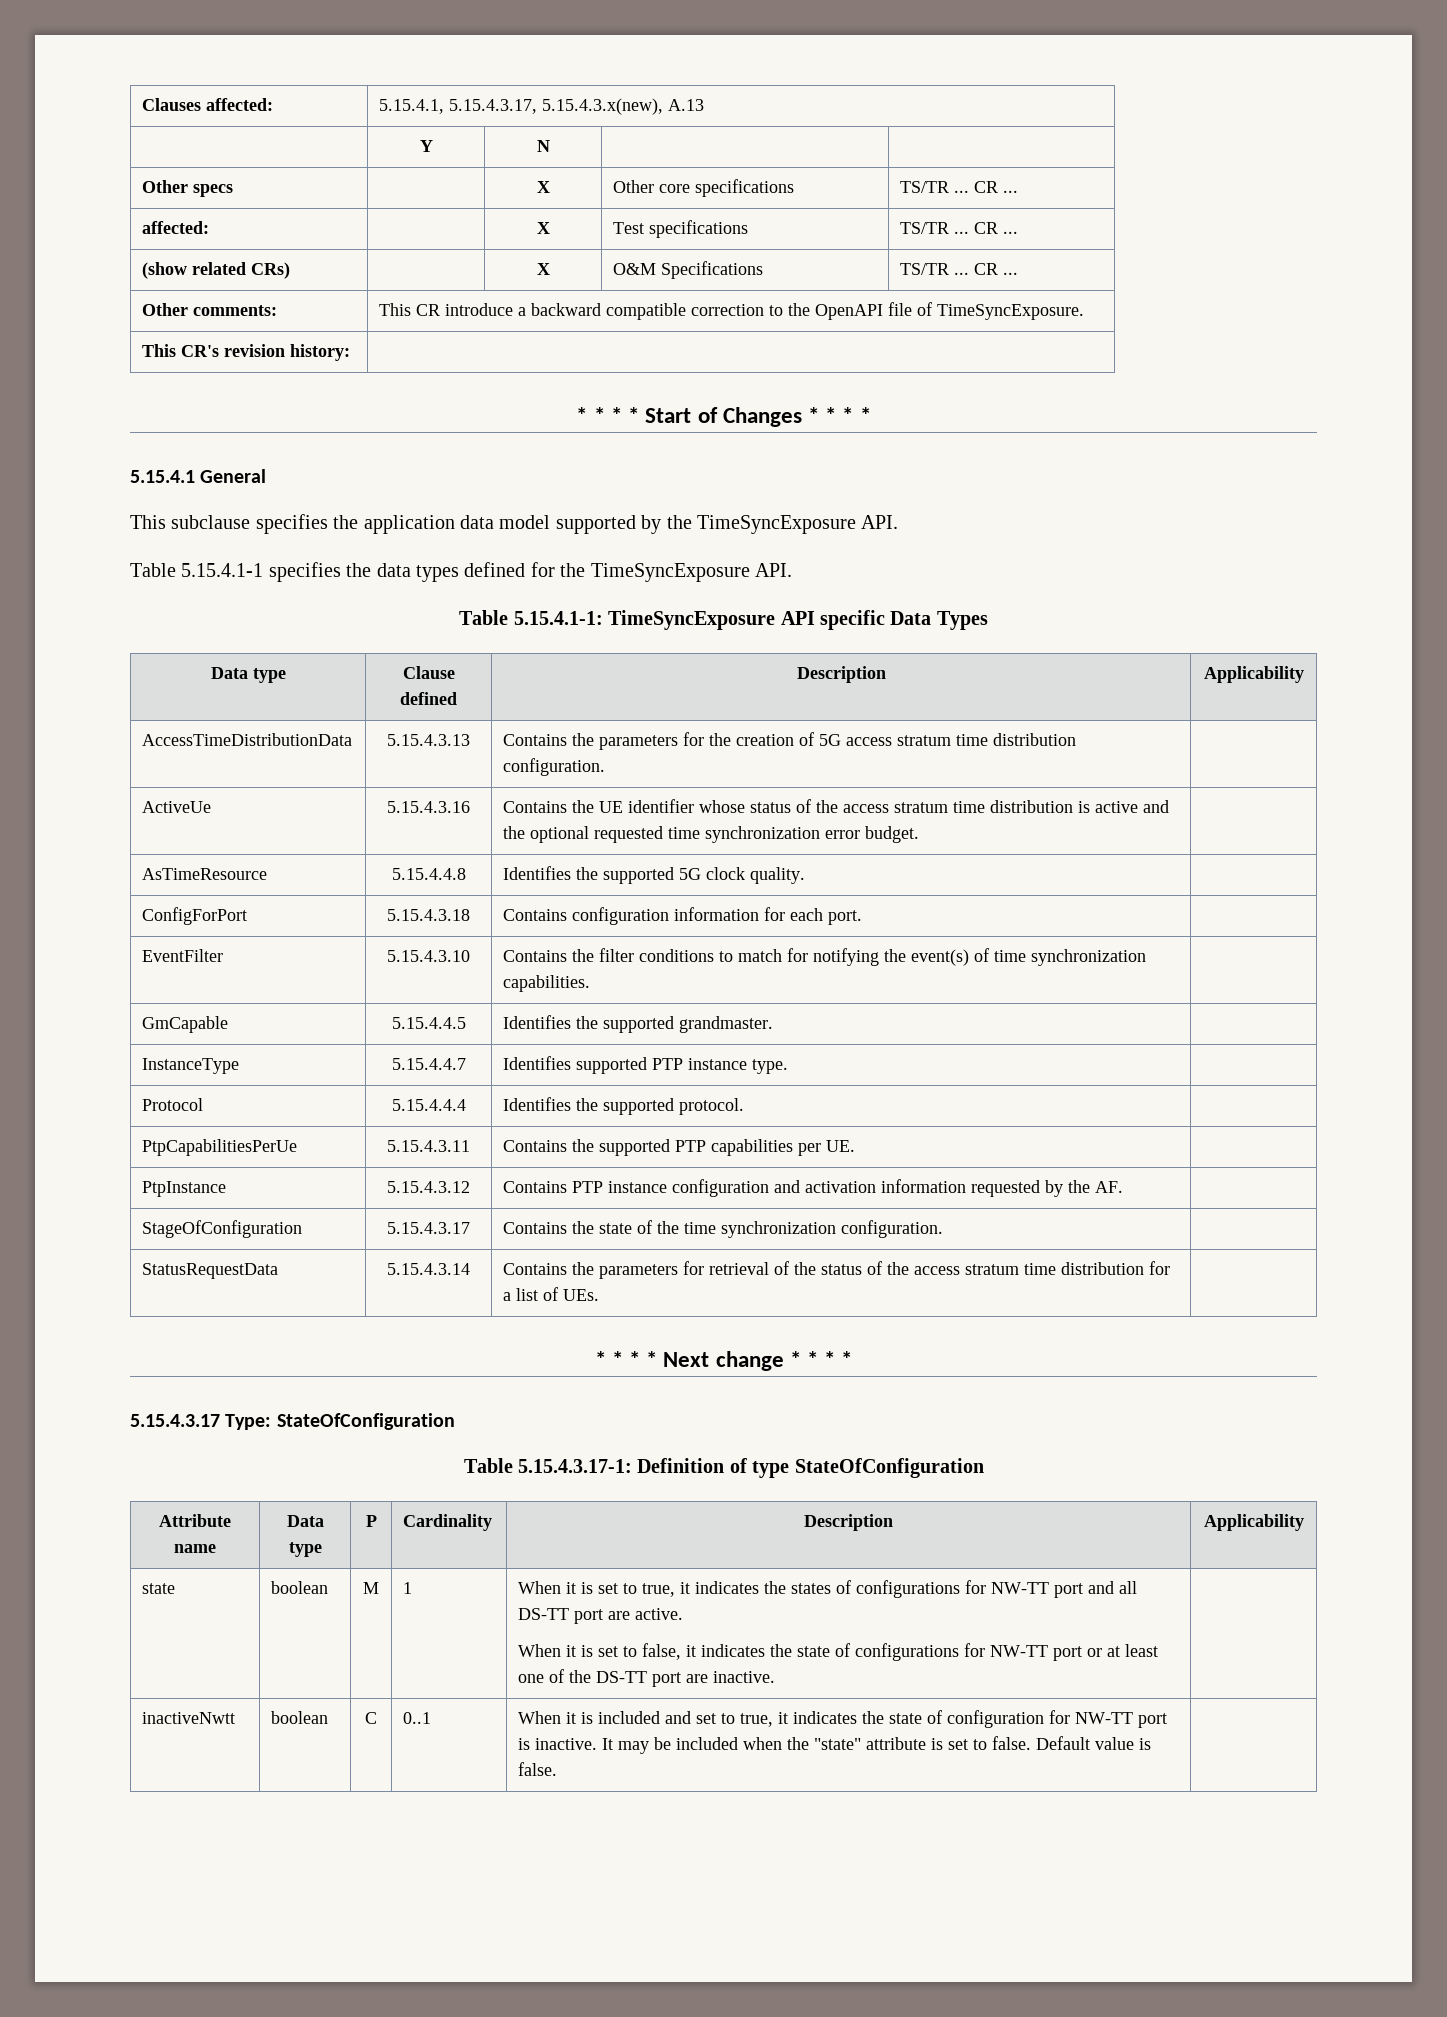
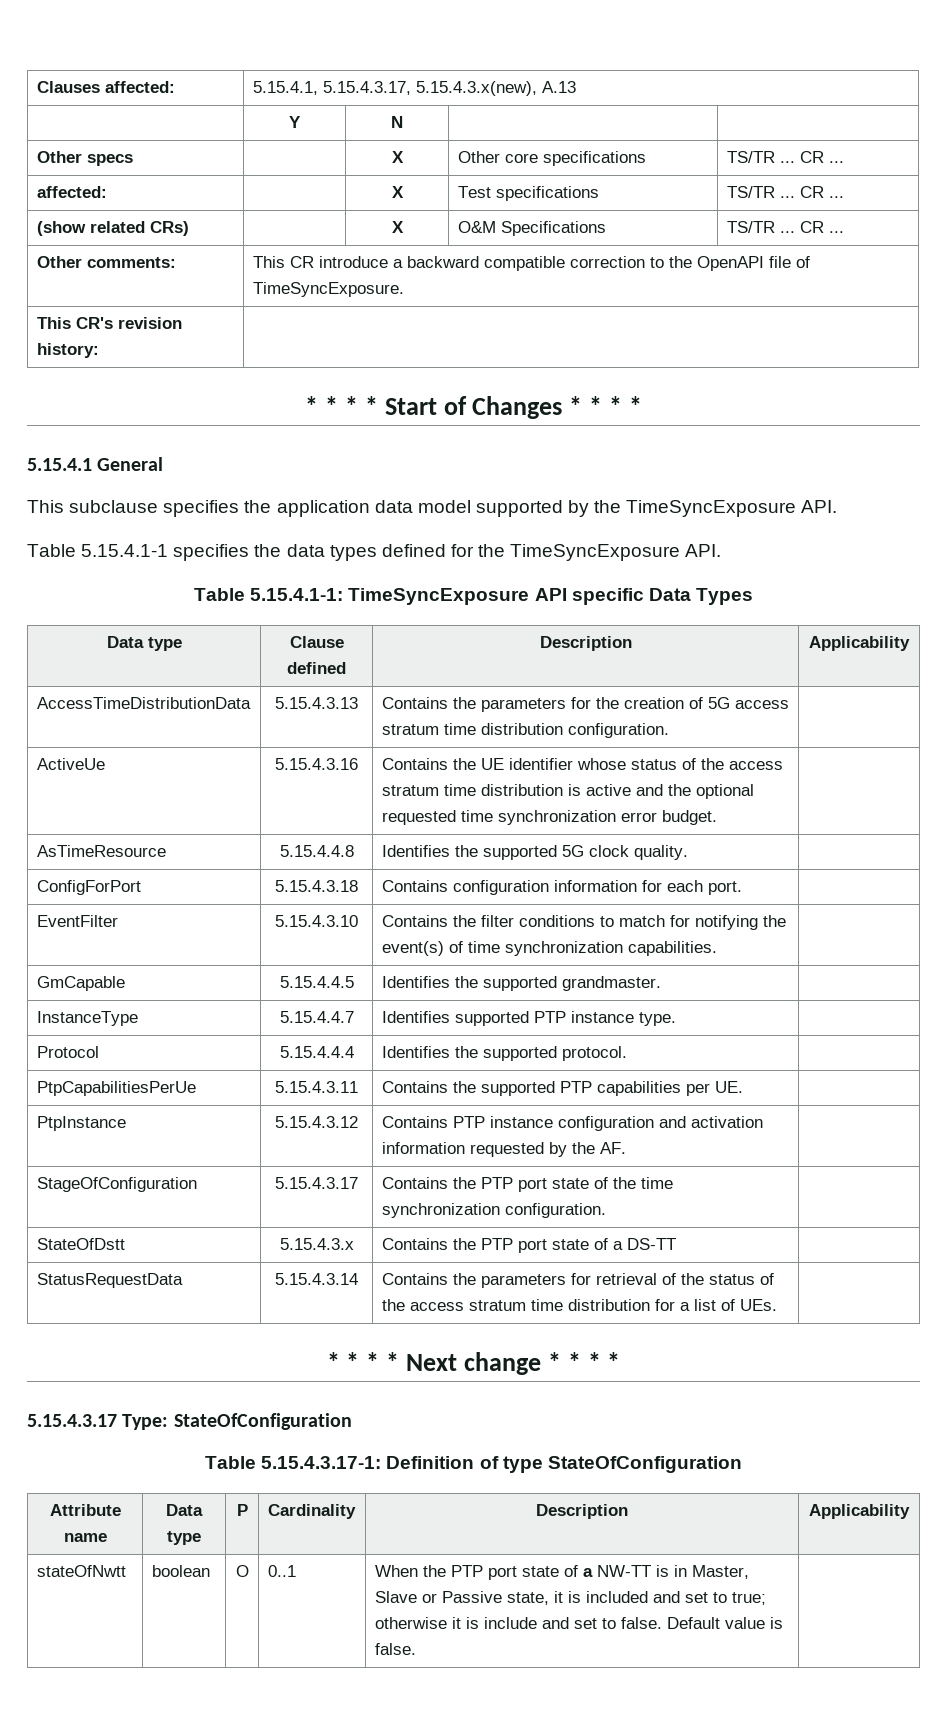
- StageOfConfiguration | 5.15.4.3.17 | Contains the state of the time synchronization configuration. |
+ StageOfConfiguration | 5.15.4.3.17 | Contains the PTP port state of the time synchronization configuration. |
+ StateOfDstt | 5.15.4.3.x | Contains the PTP port state of a DS-TT |
- state | boolean | M | 1 | When it is set to true, it indicates the states of configurations for NW-TT port and all DS-TT port are active.
- When it is set to false, it indicates the state of configurations for NW-TT port or at least one of the DS-TT port are inactive. |
- inactiveNwtt | boolean | C | 0..1 | When it is included and set to true, it indicates the state of configuration for NW-TT port is inactive. It may be included when the "state" attribute is set to false. Default value is false. |
+ stateOfNwtt | boolean | O | 0..1 | When the PTP port state of a NW-TT is in Master, Slave or Passive state, it is included and set to true; otherwise it is include and set to false. Default value is false.

